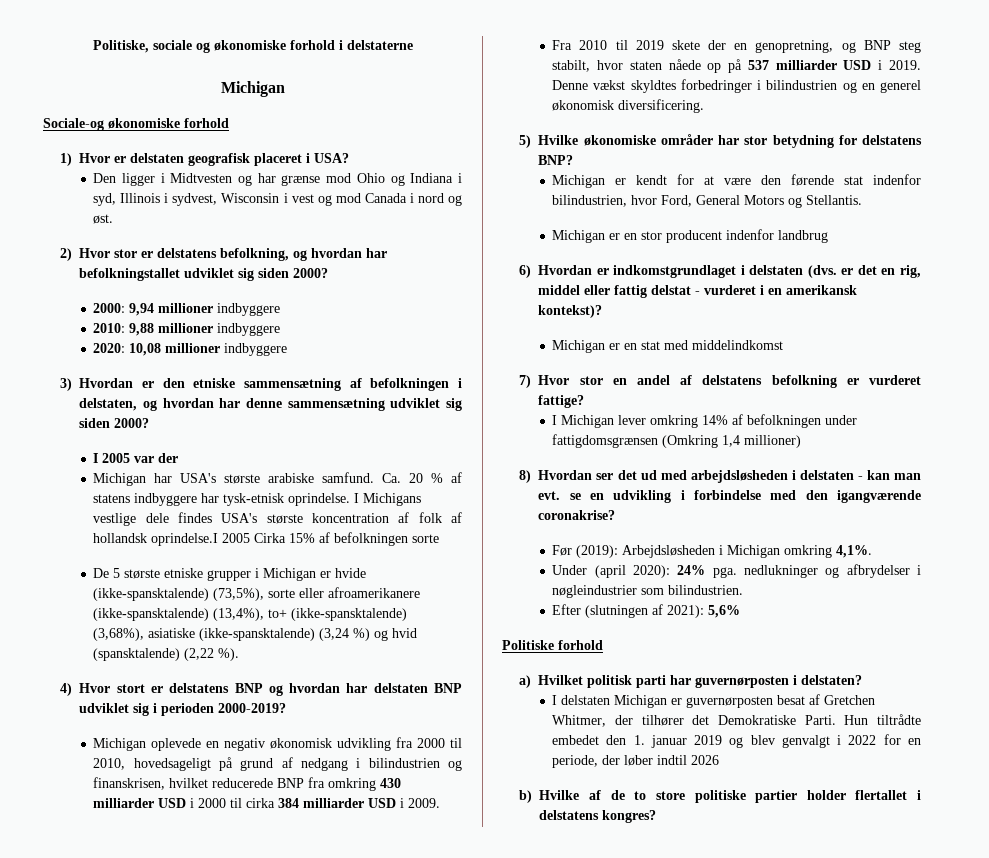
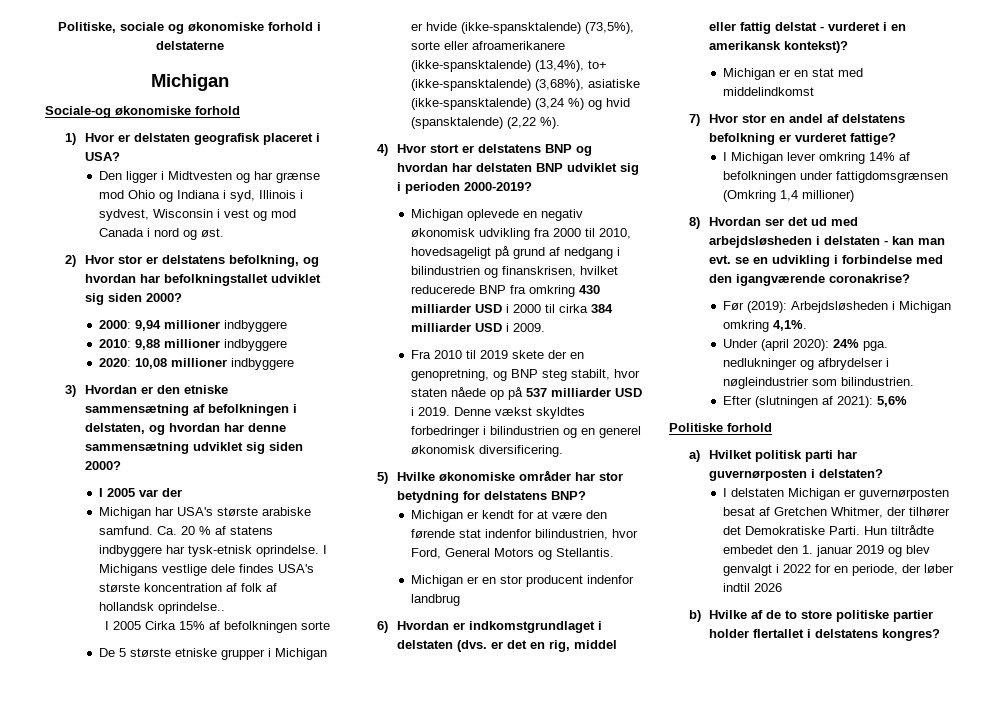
- I Michigans vestlige dele findes USA's største koncentration af folk af hollandsk oprindelse.I 2005 Cirka 15% af befolkningen sorte
+ I Michigans vestlige dele findes USA's største koncentration af folk af hollandsk oprindelse..
+ I 2005 Cirka 15% af befolkningen sorte

